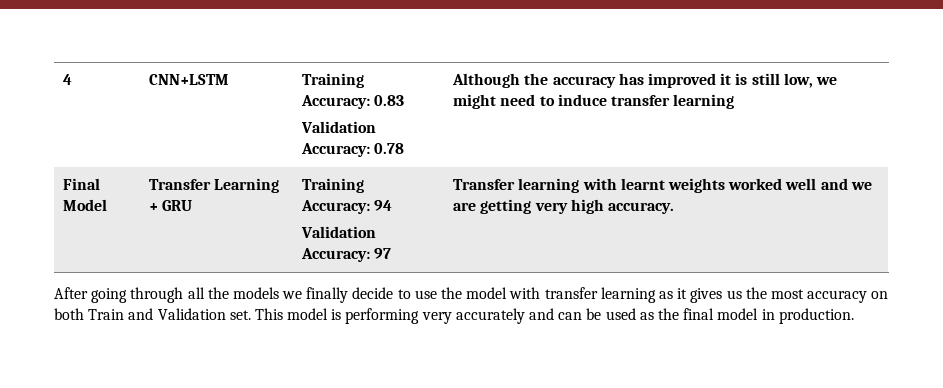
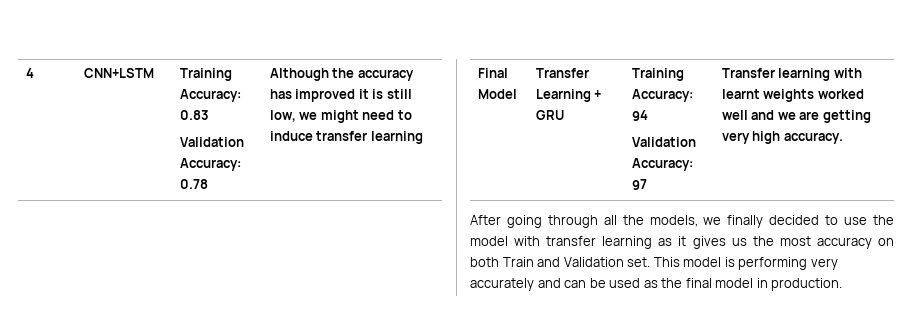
- After going through all the models we finally decide to use the model with transfer learning as it gives us the most accuracy on both Train and Validation set.
+ After going through all the models, we finally decided to use the model with transfer learning as it gives us the most accuracy on both Train and Validation set.

